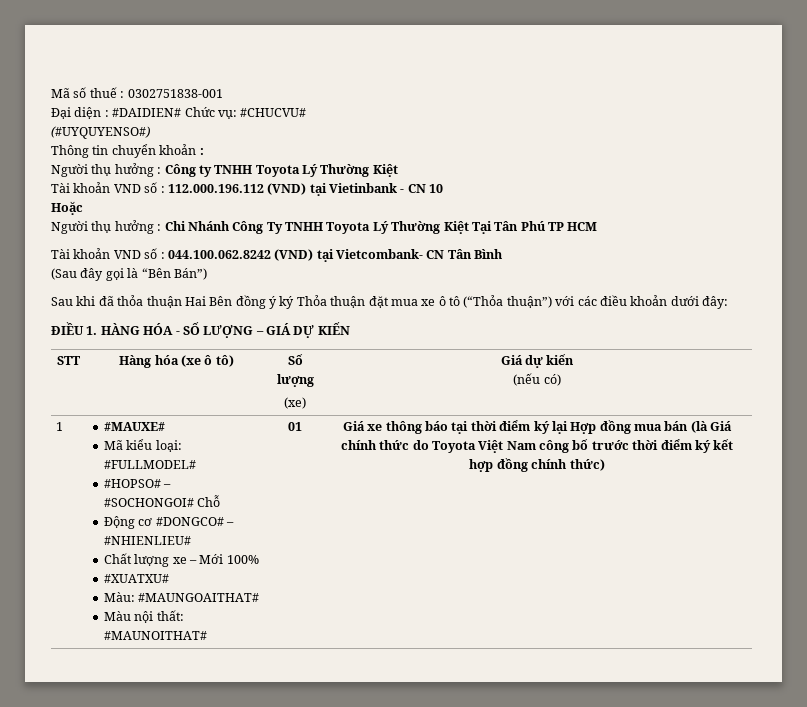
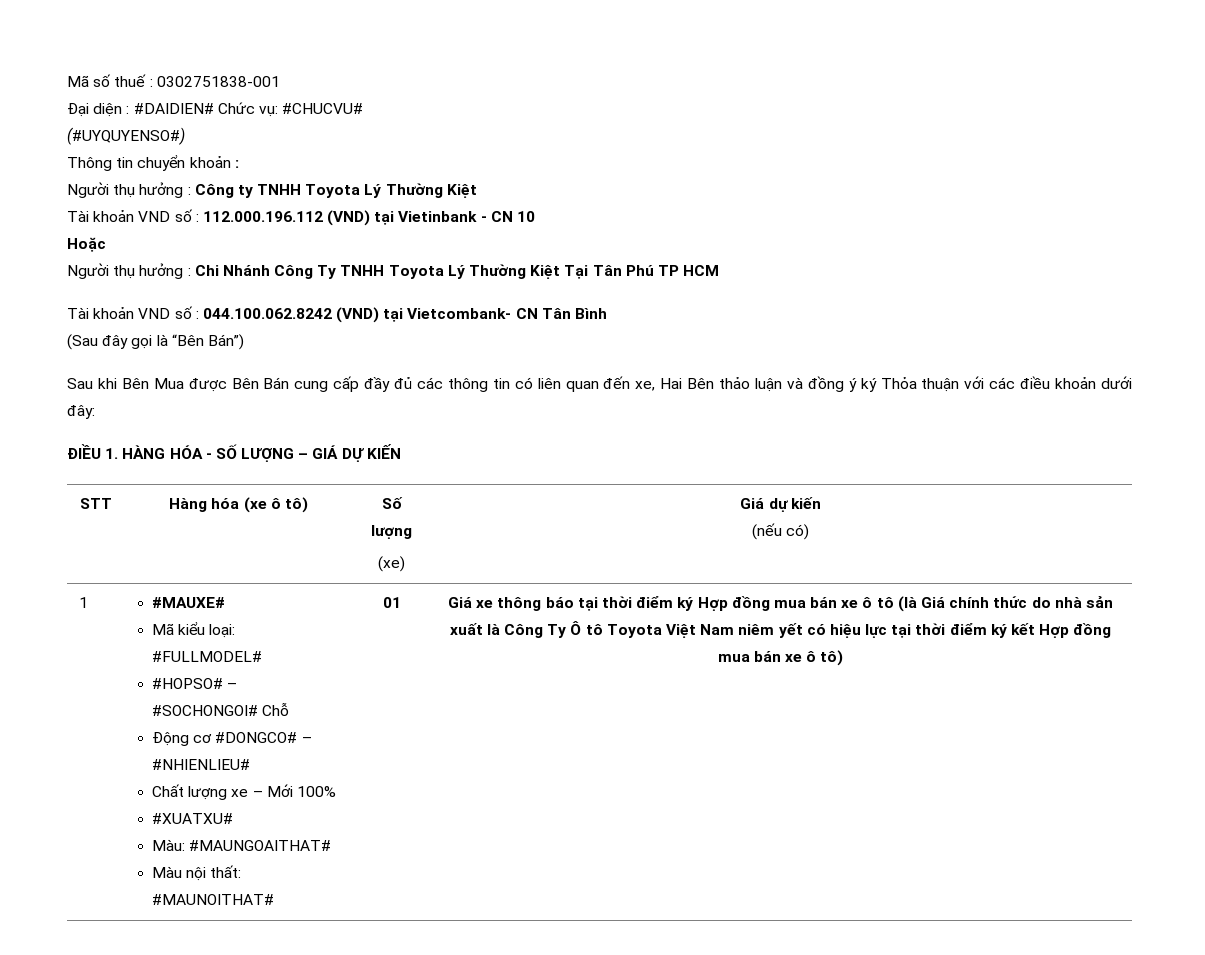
- Sau khi đã thỏa thuận Hai Bên đồng ý ký Thỏa thuận đặt mua xe ô tô (“Thỏa thuận”) với các điều khoản dưới đây:
+ Sau khi Bên Mua được Bên Bán cung cấp đầy đủ các thông tin có liên quan đến xe, Hai Bên thảo luận và đồng ý ký Thỏa thuận với các điều khoản dưới đây:
- Giá xe thông báo tại thời điểm ký lại Hợp đồng mua bán (là Giá chính thức do Toyota Việt Nam công bố trước thời điểm ký kết hợp đồng chính thức)
+ Giá xe thông báo tại thời điểm ký Hợp đồng mua bán xe ô tô (là Giá chính thức do nhà sản xuất là Công Ty Ô tô Toyota Việt Nam niêm yết có hiệu lực tại thời điểm ký kết Hợp đồng mua bán xe ô tô)

